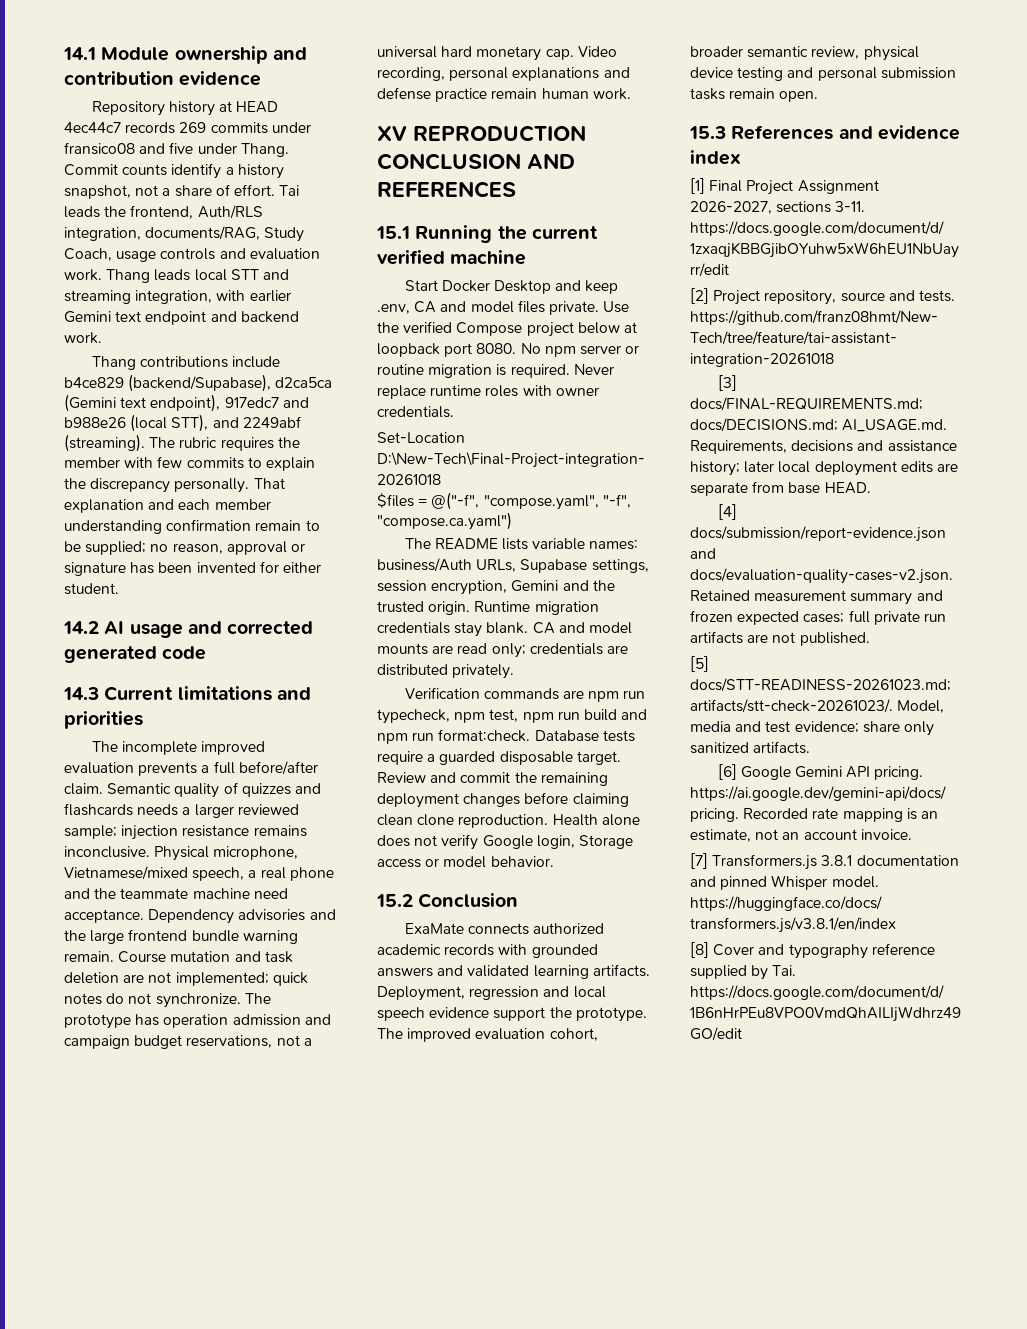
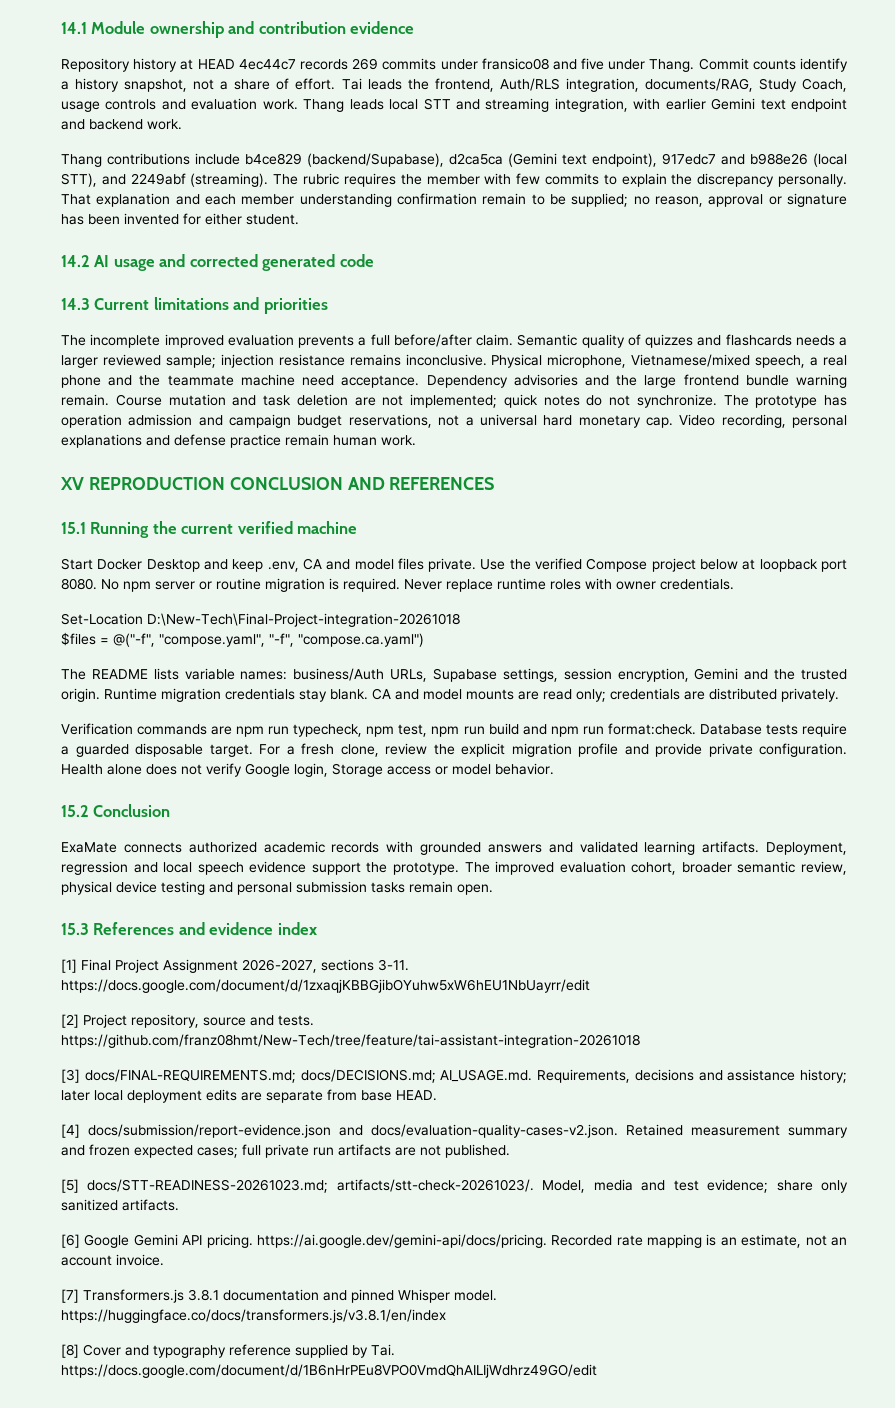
- Review and commit the remaining deployment changes before claiming clean clone reproduction.
+ For a fresh clone, review the explicit migration profile and provide private configuration.

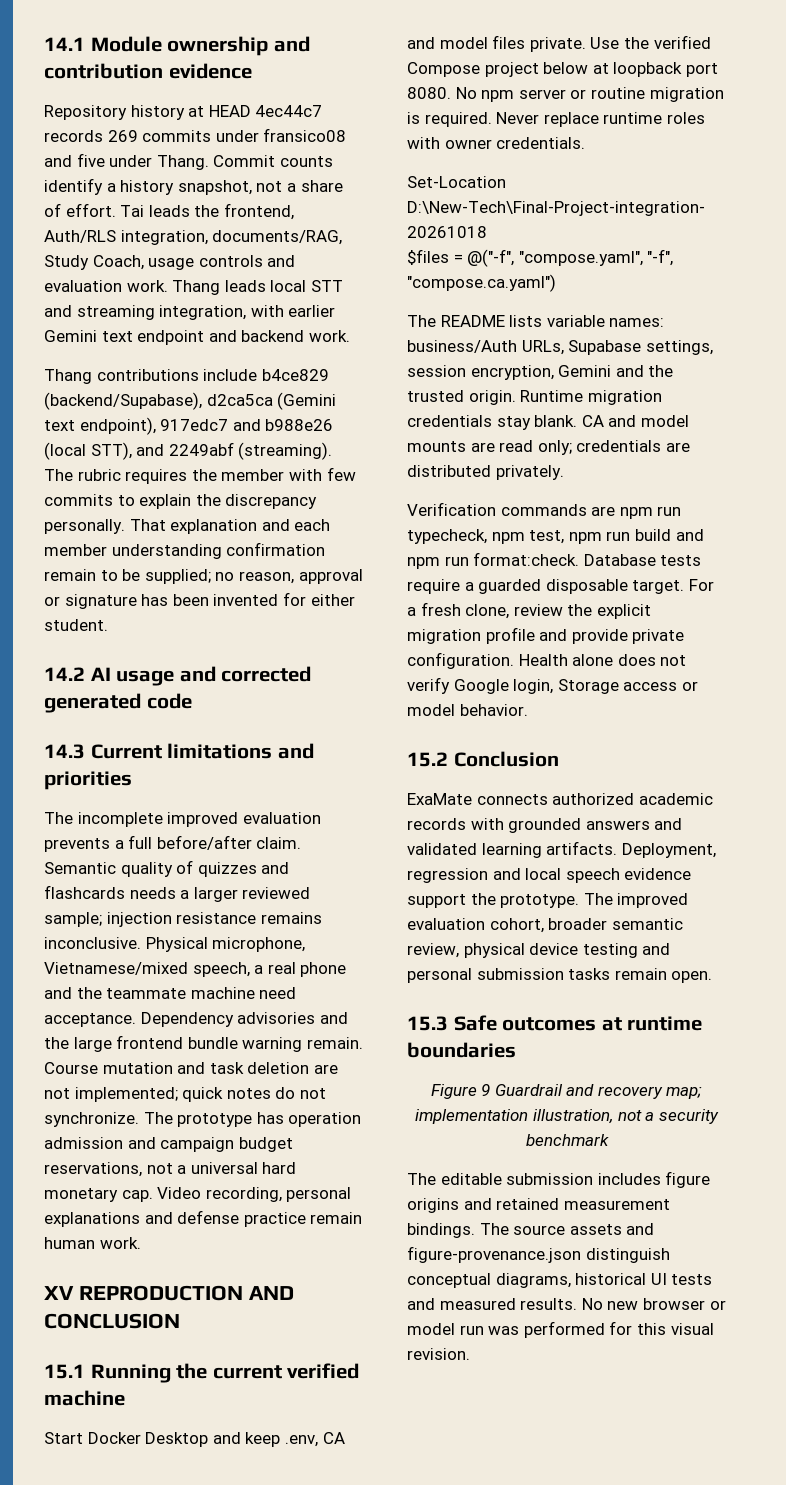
- XV REPRODUCTION CONCLUSION AND REFERENCES
+ XV REPRODUCTION AND CONCLUSION
- 15.3 References and evidence index
- [1] Final Project Assignment 2026-2027, sections 3-11. https://docs.google.com/document/d/1zxaqjKBBGjibOYuhw5xW6hEU1NbUayrr/edit
- [2] Project repository, source and tests. https://github.com/franz08hmt/New-Tech/tree/feature/tai-assistant-integration-20261018
- [3] docs/FINAL-REQUIREMENTS.md; docs/DECISIONS.md; AI_USAGE.md. Requirements, decisions and assistance history; later local deployment edits are separate from base HEAD.
- [4] docs/submission/report-evidence.json and docs/evaluation-quality-cases-v2.json. Retained measurement summary and frozen expected cases; full private run artifacts are not published.
- [5] docs/STT-READINESS-20261023.md; artifacts/stt-check-20261023/. Model, media and test evidence; share only sanitized artifacts.
- [6] Google Gemini API pricing. https://ai.google.dev/gemini-api/docs/pricing. Recorded rate mapping is an estimate, not an account invoice.
- [7] Transformers.js 3.8.1 documentation and pinned Whisper model. https://huggingface.co/docs/transformers.js/v3.8.1/en/index
- [8] Cover and typography reference supplied by Tai. https://docs.google.com/document/d/1B6nHrPEu8VPO0VmdQhAILIjWdhrz49GO/edit
+ 15.3 Safe outcomes at runtime boundaries
+ Figure 9 Guardrail and recovery map; implementation illustration, not a security benchmark
+ The editable submission includes figure origins and retained measurement bindings. The source assets and figure-provenance.json distinguish conceptual diagrams, historical UI tests and measured results. No new browser or model run was performed for this visual revision.

